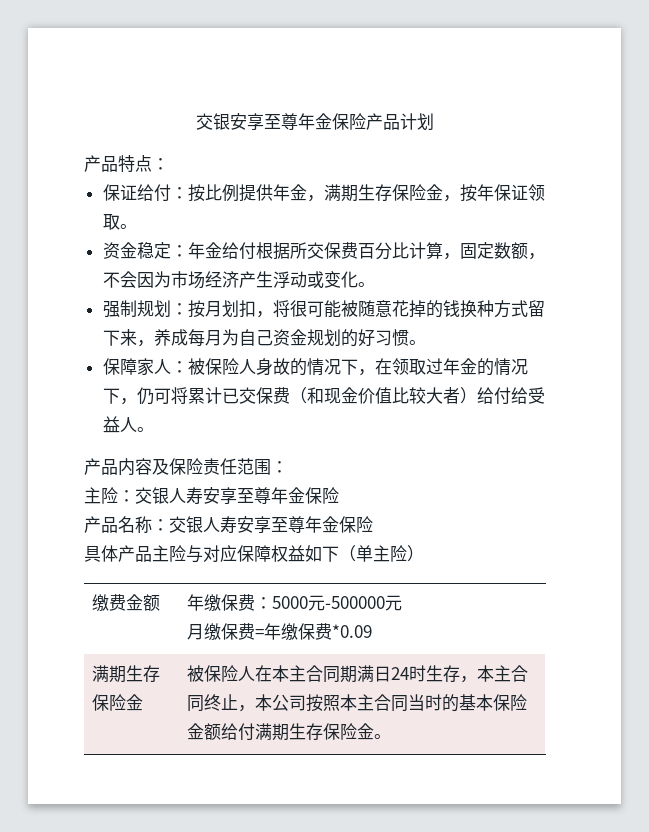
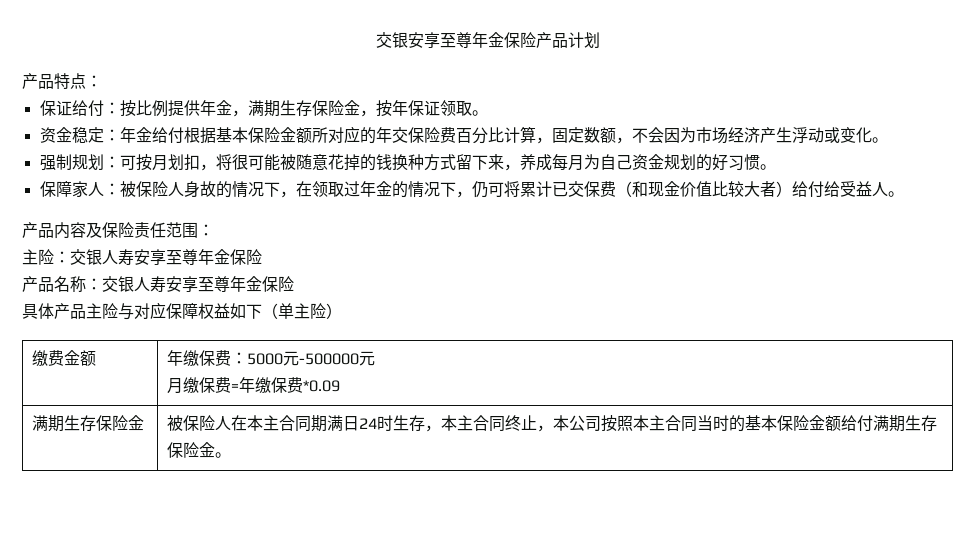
- 资金稳定：年金给付根据所交保费百分比计算，固定数额，不会因为市场经济产生浮动或变化。
+ 资金稳定：年金给付根据基本保险金额所对应的年交保险费百分比计算，固定数额，不会因为市场经济产生浮动或变化。
- 强制规划：按月划扣，将很可能被随意花掉的钱换种方式留下来，养成每月为自己资金规划的好习惯。
+ 强制规划：可按月划扣，将很可能被随意花掉的钱换种方式留下来，养成每月为自己资金规划的好习惯。

